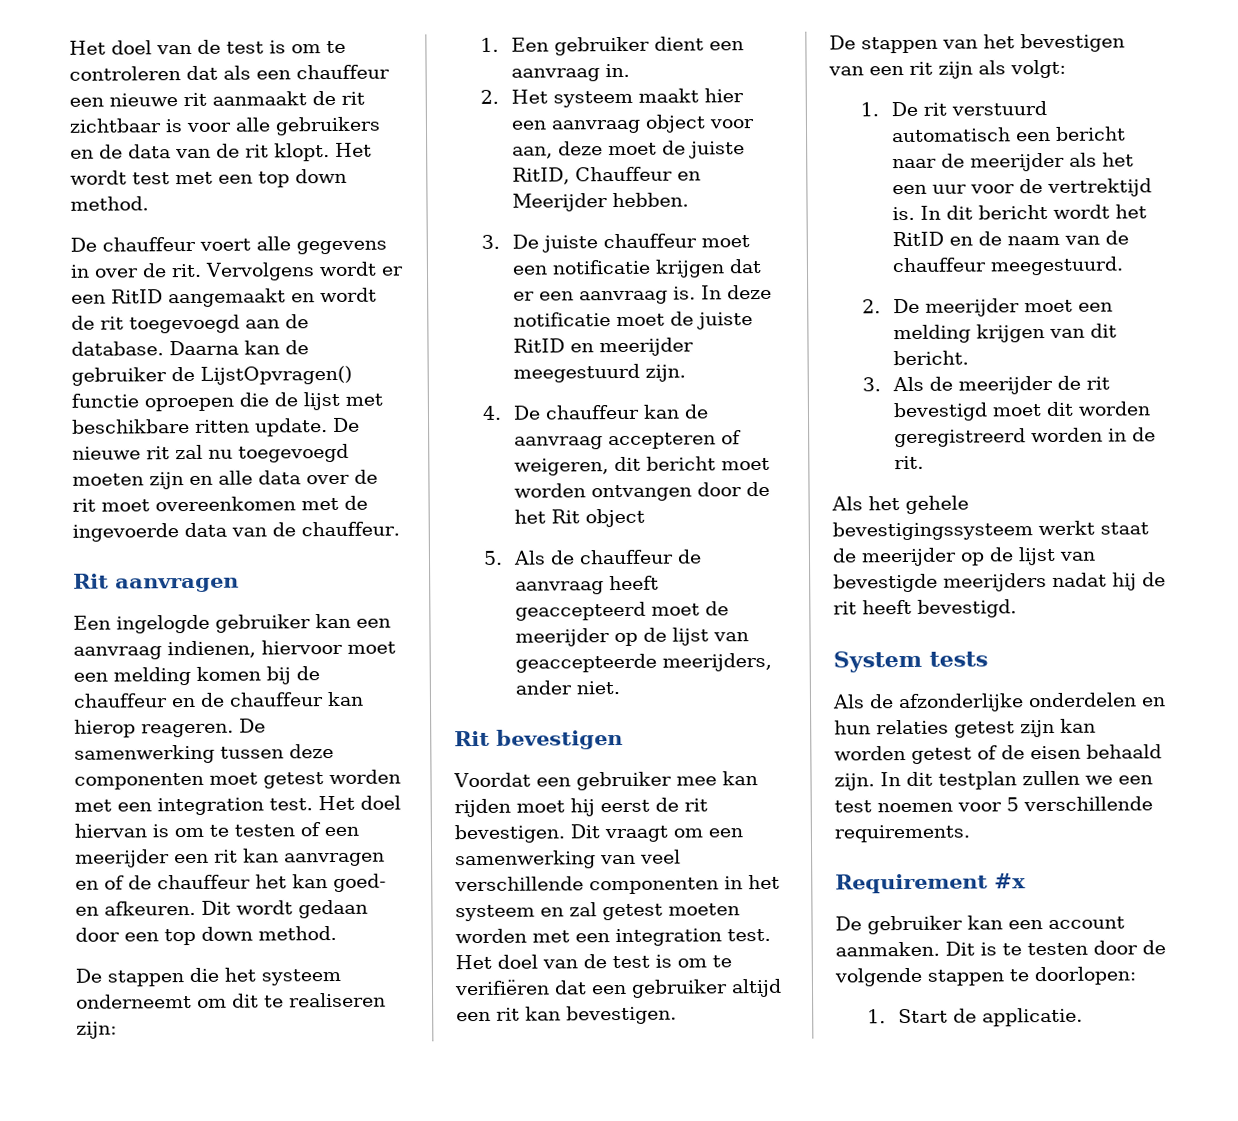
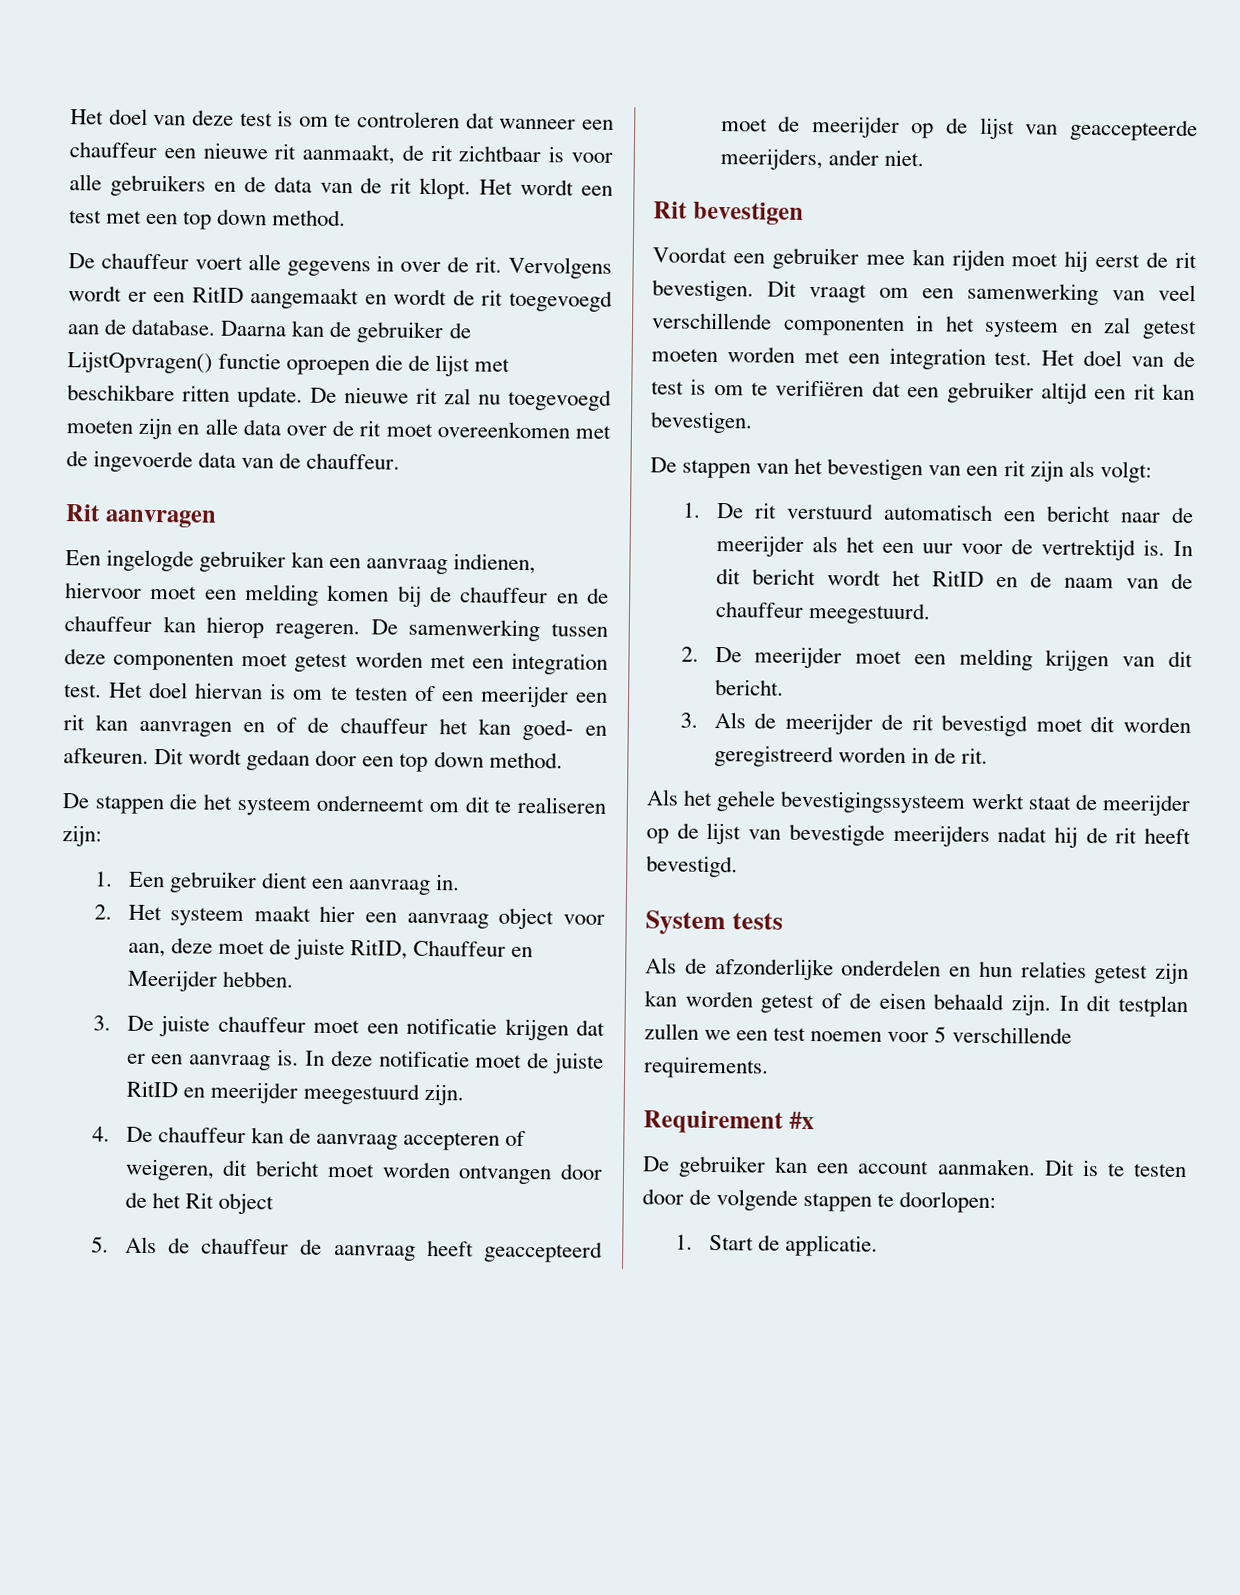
- Het doel van de test is om te controleren dat als een chauffeur een nieuwe rit aanmaakt de rit zichtbaar is voor alle gebruikers en de data van de rit klopt.
+ Het doel van deze test is om te controleren dat wanneer een chauffeur een nieuwe rit aanmaakt, de rit zichtbaar is voor alle gebruikers en de data van de rit klopt.
- Het wordt test met een top down method.
+ Het wordt een test met een top down method.

